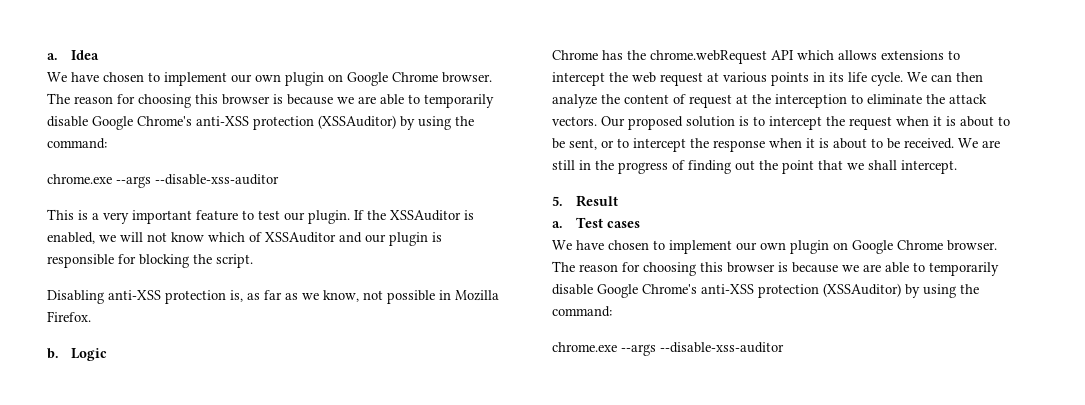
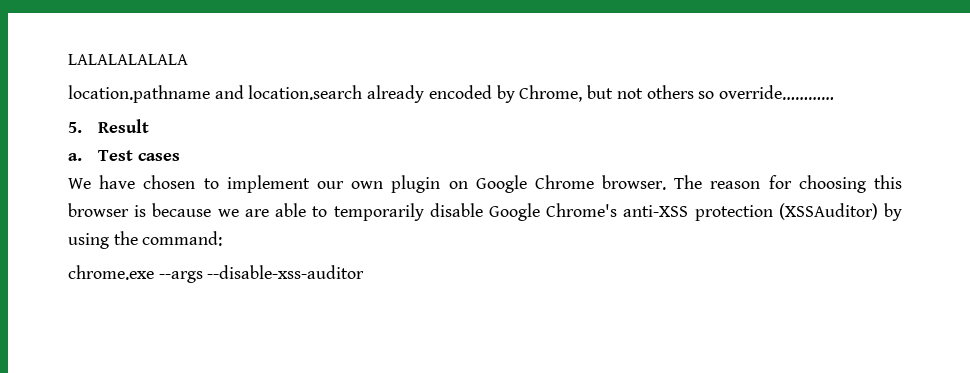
- a. Idea
- We have chosen to implement our own plugin on Google Chrome browser. The reason for choosing this browser is because we are able to temporarily disable Google Chrome's anti-XSS protection (XSSAuditor) by using the command:
- chrome.exe --args --disable-xss-auditor
- This is a very important feature to test our plugin. If the XSSAuditor is enabled, we will not know which of XSSAuditor and our plugin is responsible for blocking the script.
- Disabling anti-XSS protection is, as far as we know, not possible in Mozilla Firefox.
- b. Logic
- Chrome has the chrome.webRequest API which allows extensions to intercept the web request at various points in its life cycle. We can then analyze the content of request at the interception to eliminate the attack vectors. Our proposed solution is to intercept the request when it is about to be sent, or to intercept the response when it is about to be received. We are still in the progress of finding out the point that we shall intercept.
+ LALALALALALA
+ location.pathname and location.search already encoded by Chrome, but not others so override…………

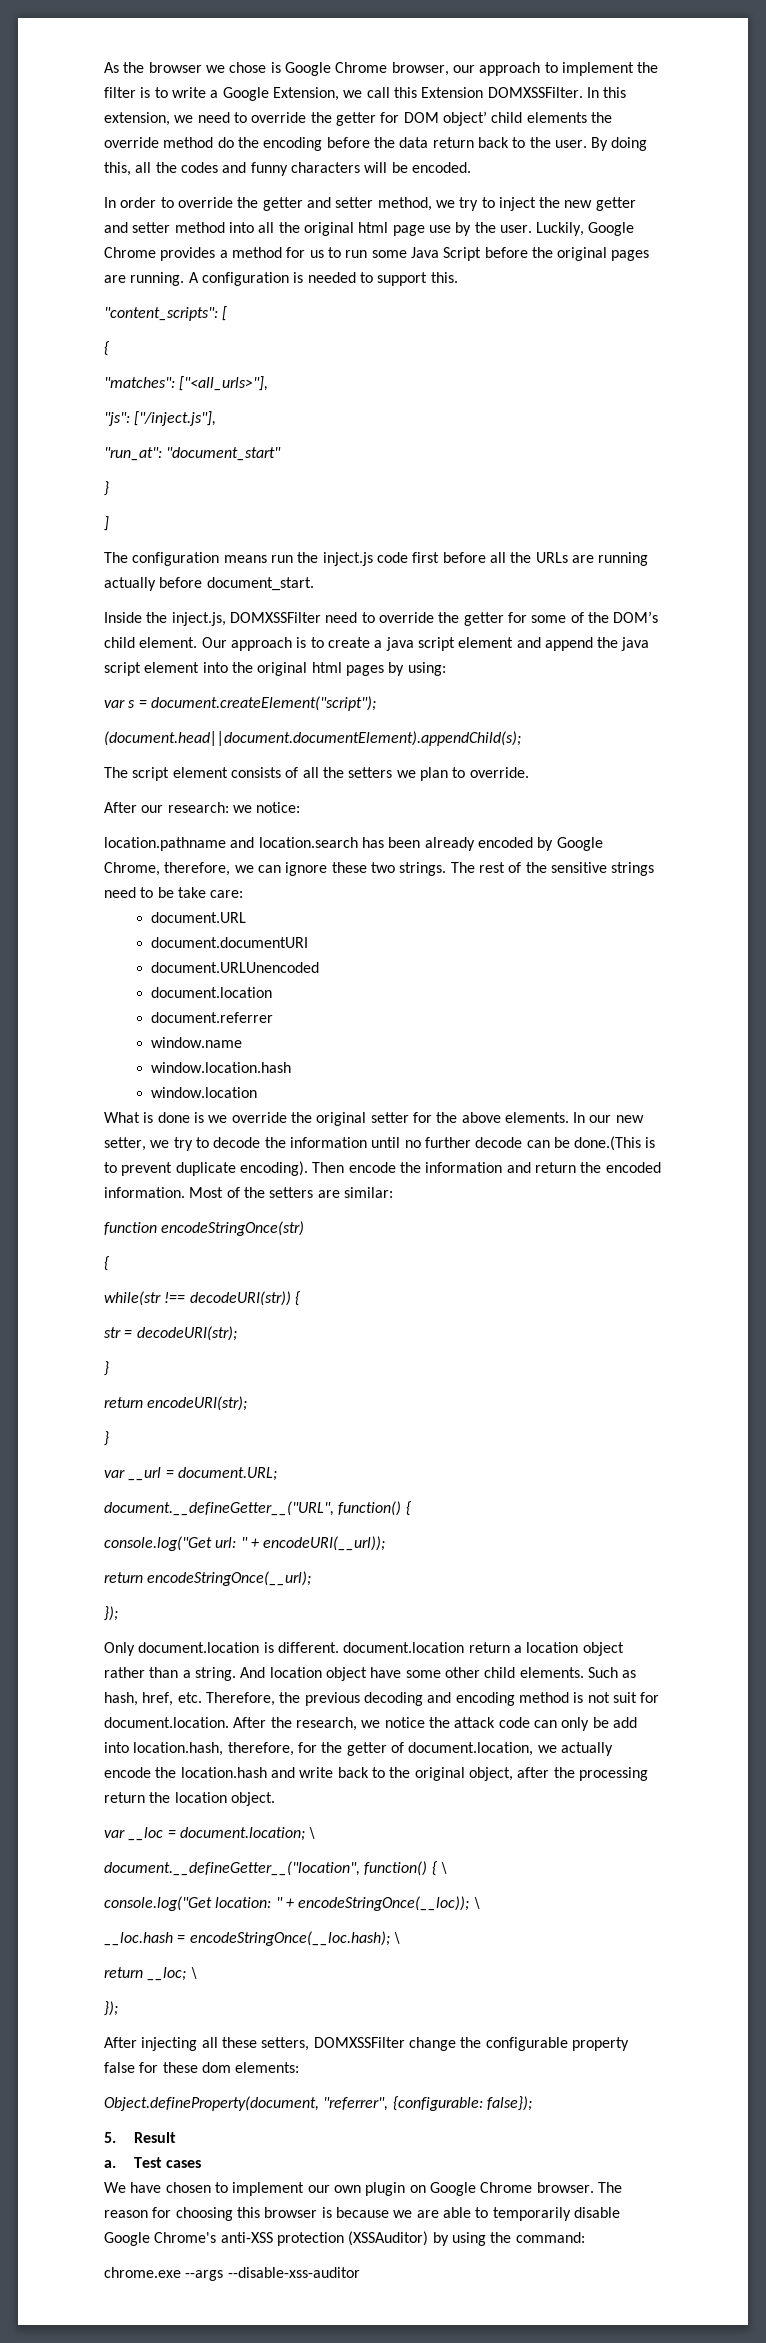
- LALALALALALA
+ As the browser we chose is Google Chrome browser, our approach to implement the filter is to write a Google Extension, we call this Extension DOMXSSFilter. In this extension, we need to override the getter for DOM object’ child elements the override method do the encoding before the data return back to the user. By doing this, all the codes and funny characters will be encoded.
+ In order to override the getter and setter method, we try to inject the new getter and setter method into all the original html page use by the user. Luckily, Google Chrome provides a method for us to run some Java Script before the original pages are running. A configuration is needed to support this.
+ "content_scripts": [
+ {
+ "matches": ["<all_urls>"],
+ "js": ["/inject.js"],
+ "run_at": "document_start"
+ }
+ ]
+ The configuration means run the inject.js code first before all the URLs are running actually before document_start.
+ Inside the inject.js, DOMXSSFilter need to override the getter for some of the DOM’s child element. Our approach is to create a java script element and append the java script element into the original html pages by using:
+ var s = document.createElement("script");
+ (document.head||document.documentElement).appendChild(s);
+ The script element consists of all the setters we plan to override.
+ After our research: we notice:
- location.pathname and location.search already encoded by Chrome, but not others so override…………
+ location.pathname and location.search has been already encoded by Google Chrome, therefore, we can ignore these two strings. The rest of the sensitive strings need to be take care:
+ document.URL
+ document.documentURI
+ document.URLUnencoded
+ document.location
+ document.referrer
+ window.name
+ window.location.hash
+ window.location
+ What is done is we override the original setter for the above elements. In our new setter, we try to decode the information until no further decode can be done.(This is to prevent duplicate encoding). Then encode the information and return the encoded information. Most of the setters are similar:
+ function encodeStringOnce(str)
+ {
+ while(str !== decodeURI(str)) {
+ str = decodeURI(str);
+ }
+ return encodeURI(str);
+ }
+ var __url = document.URL;
+ document.__defineGetter__("URL", function() {
+ console.log("Get url: " + encodeURI(__url));
+ return encodeStringOnce(__url);
+ });
+ Only document.location is different. document.location return a location object rather than a string. And location object have some other child elements. Such as hash, href, etc. Therefore, the previous decoding and encoding method is not suit for document.location. After the research, we notice the attack code can only be add into location.hash, therefore, for the getter of document.location, we actually encode the location.hash and write back to the original object, after the processing return the location object.
+ var __loc = document.location; \
+ document.__defineGetter__("location", function() { \
+ console.log("Get location: " + encodeStringOnce(__loc)); \
+ __loc.hash = encodeStringOnce(__loc.hash); \
+ return __loc; \
+ });
+ After injecting all these setters, DOMXSSFilter change the configurable property false for these dom elements:
+ Object.defineProperty(document, "referrer", {configurable: false});

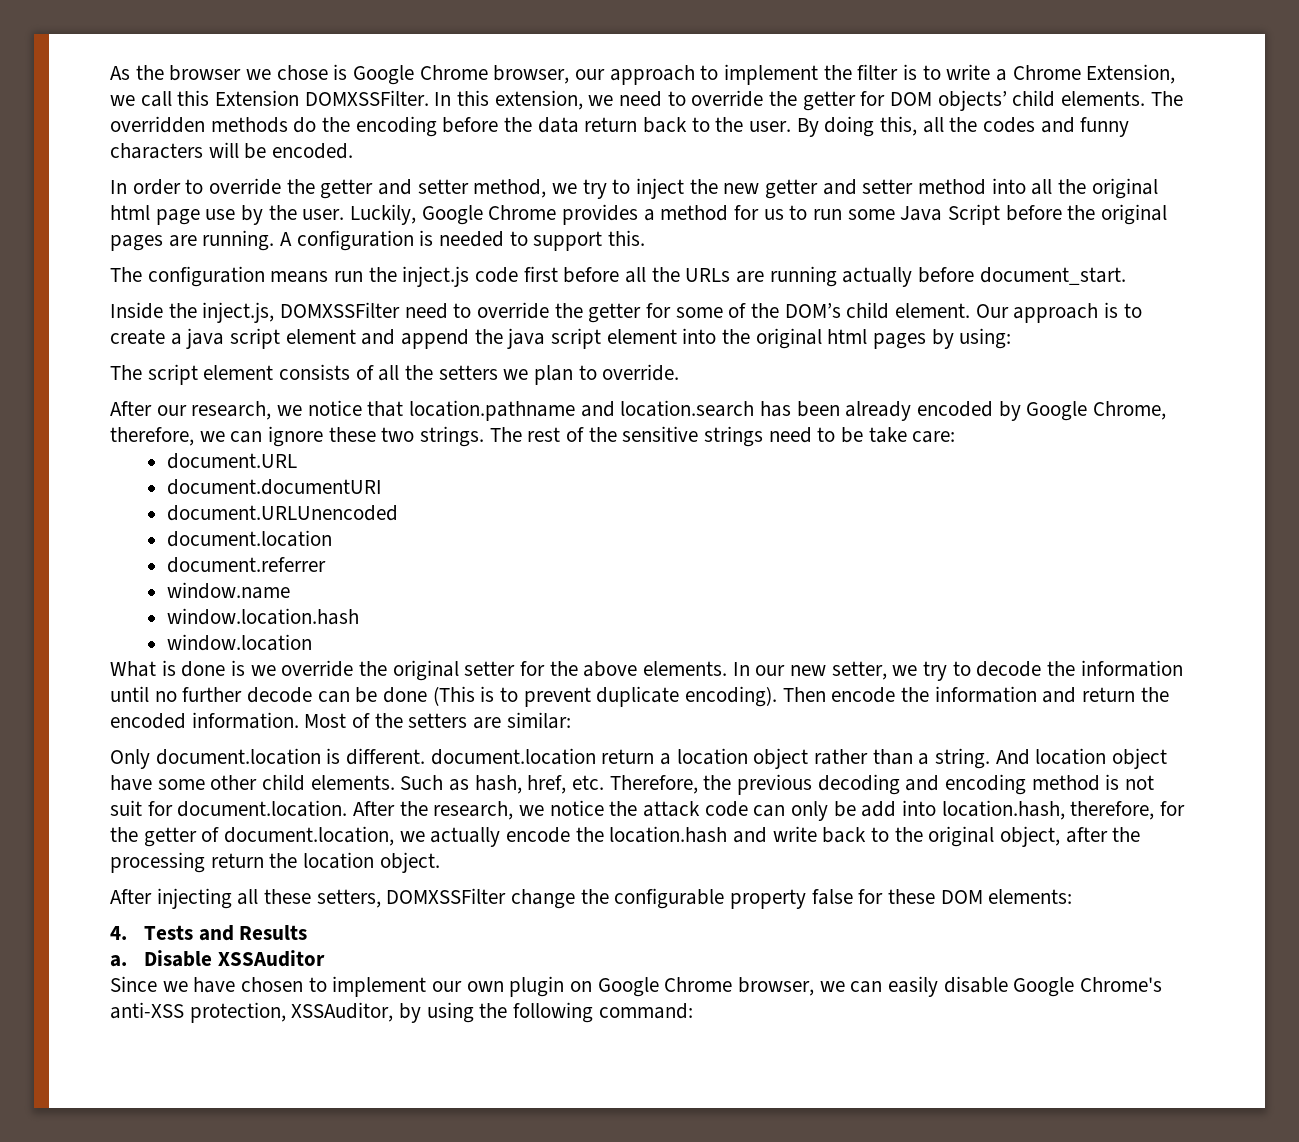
- As the browser we chose is Google Chrome browser, our approach to implement the filter is to write a Google Extension, we call this Extension DOMXSSFilter.
+ As the browser we chose is Google Chrome browser, our approach to implement the filter is to write a Chrome Extension, we call this Extension DOMXSSFilter.
- In this extension, we need to override the getter for DOM object’ child elements the override method do the encoding before the data return back to the user.
+ In this extension, we need to override the getter for DOM objects’ child elements. The overridden methods do the encoding before the data return back to the user.
- "content_scripts": [
- {
- "matches": ["<all_urls>"],
- "js": ["/inject.js"],
- "run_at": "document_start"
- }
- ]
- var s = document.createElement("script");
- (document.head||document.documentElement).appendChild(s);
- After our research: we notice:
- location.pathname and location.search has been already encoded by Google Chrome, therefore, we can ignore these two strings.
+ After our research, we notice that location.pathname and location.search has been already encoded by Google Chrome, therefore, we can ignore these two strings.
- In our new setter, we try to decode the information until no further decode can be done.(This is to prevent duplicate encoding).
+ In our new setter, we try to decode the information until no further decode can be done (This is to prevent duplicate encoding).
- function encodeStringOnce(str)
- {
- while(str !== decodeURI(str)) {
- str = decodeURI(str);
- }
- return encodeURI(str);
- }
- var __url = document.URL;
- document.__defineGetter__("URL", function() {
- console.log("Get url: " + encodeURI(__url));
- return encodeStringOnce(__url);
- });
- var __loc = document.location; \
- document.__defineGetter__("location", function() { \
- console.log("Get location: " + encodeStringOnce(__loc)); \
- __loc.hash = encodeStringOnce(__loc.hash); \
- return __loc; \
- });
- After injecting all these setters, DOMXSSFilter change the configurable property false for these dom elements:
+ After injecting all these setters, DOMXSSFilter change the configurable property false for these DOM elements:
- Object.defineProperty(document, "referrer", {configurable: false});
- 5. Result
- a. Test cases
- We have chosen to implement our own plugin on Google Chrome browser. The reason for choosing this browser is because we are able to temporarily disable Google Chrome's anti-XSS protection (XSSAuditor) by using the command:
+ 4. Tests and Results
+ a. Disable XSSAuditor
+ Since we have chosen to implement our own plugin on Google Chrome browser, we can easily disable Google Chrome's anti-XSS protection, XSSAuditor, by using the following command:
- chrome.exe --args --disable-xss-auditor

